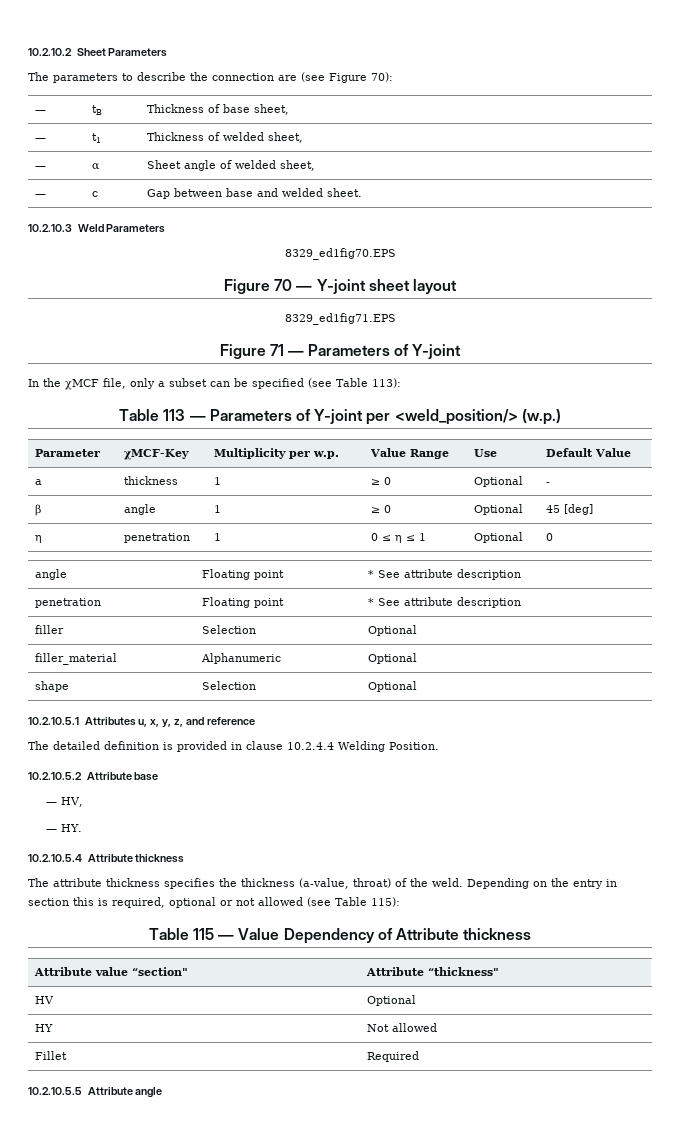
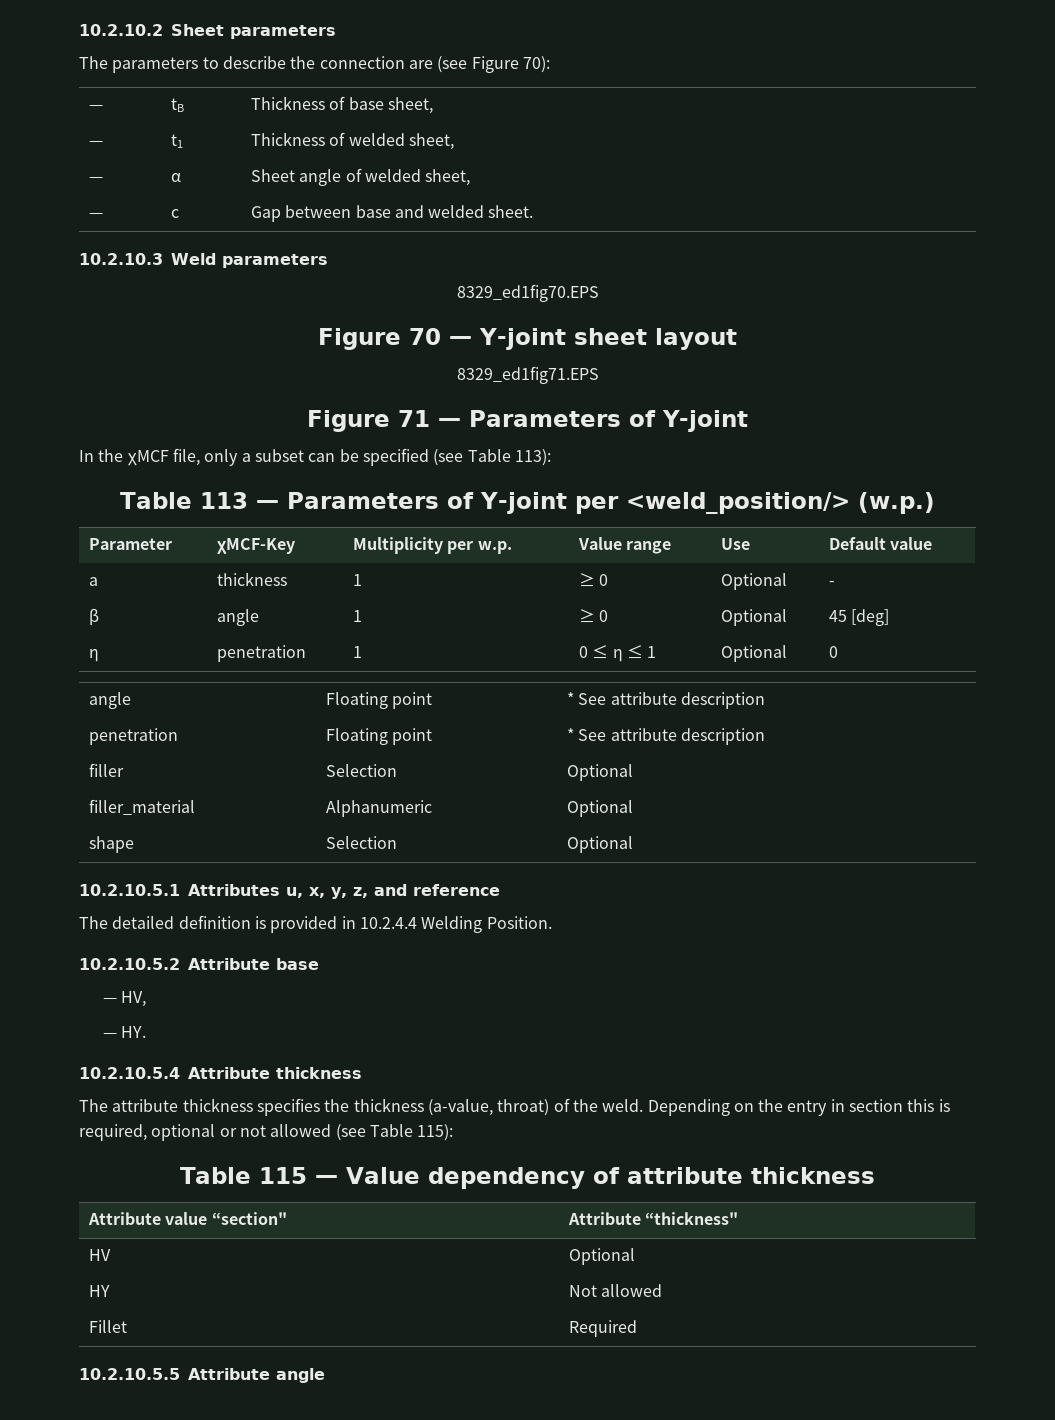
- 10.2.10.2 Sheet Parameters
+ 10.2.10.2 Sheet parameters
- 10.2.10.3 Weld Parameters
+ 10.2.10.3 Weld parameters
- Parameter | χMCF-Key | Multiplicity per w.p. | Value Range | Use | Default Value
+ Parameter | χMCF-Key | Multiplicity per w.p. | Value range | Use | Default value
- The detailed definition is provided in clause 10.2.4.4 Welding Position.
+ The detailed definition is provided in 10.2.4.4 Welding Position.
- Table 115 — Value Dependency of Attribute thickness
+ Table 115 — Value dependency of attribute thickness

